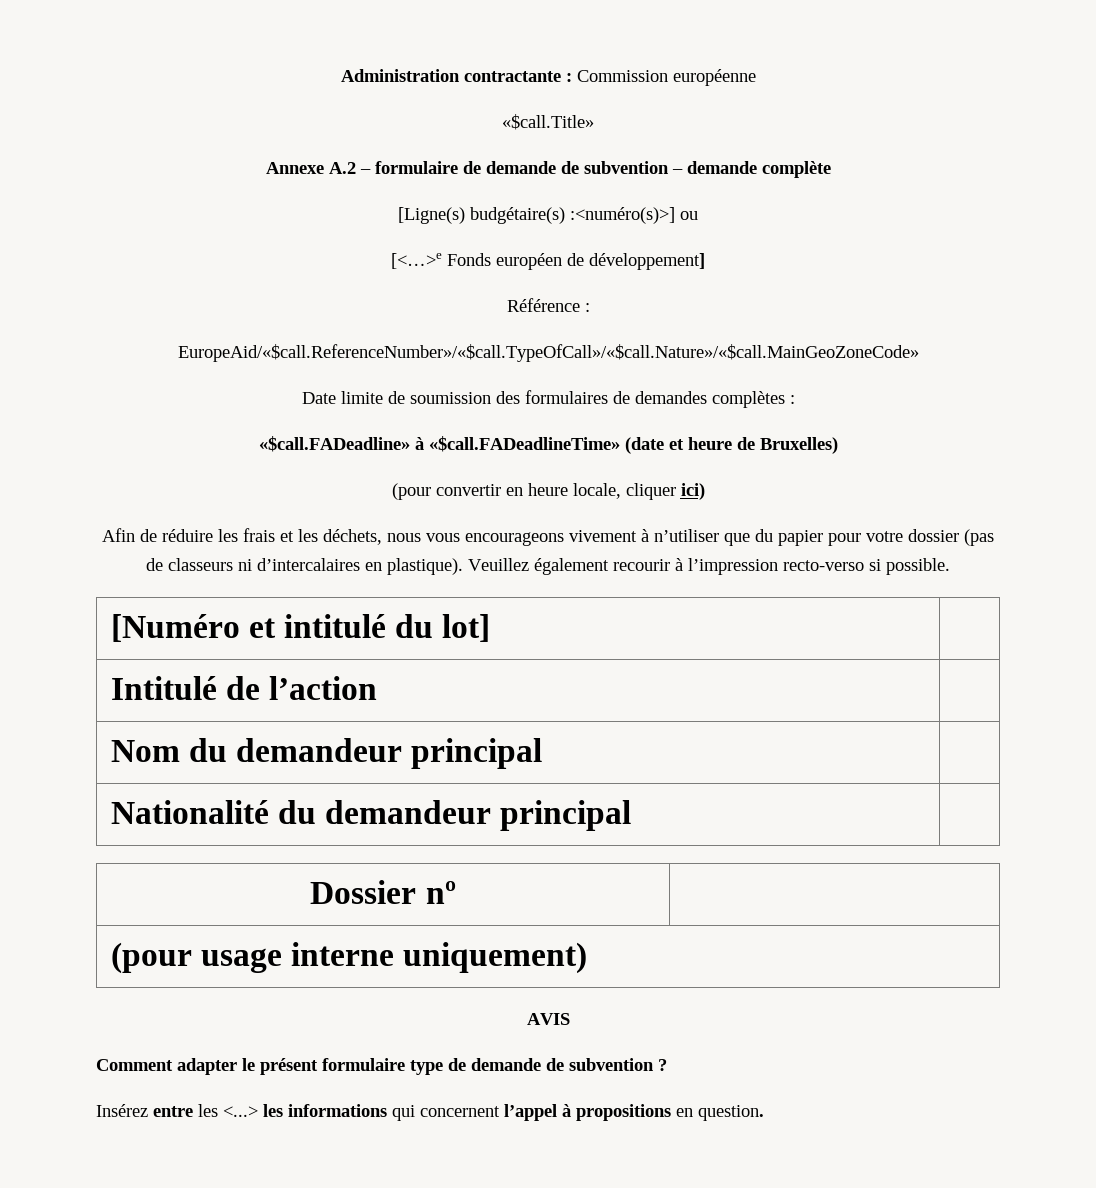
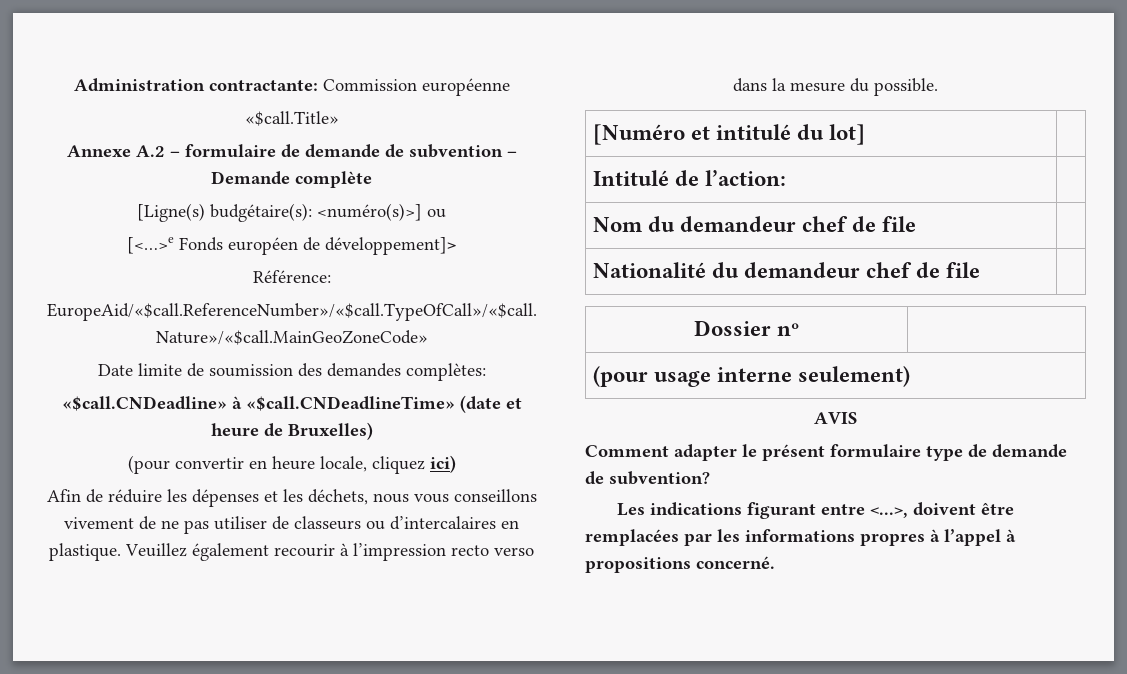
- Administration contractante : Commission européenne
+ Administration contractante: Commission européenne
- Annexe A.2 – formulaire de demande de subvention – demande complète
+ Annexe A.2 – formulaire de demande de subvention – Demande complète
- [Ligne(s) budgétaire(s) :<numéro(s)>] ou
+ [Ligne(s) budgétaire(s): <numéro(s)>] ou
- [<…>e Fonds européen de développement]
- Référence :
+ [<…>e Fonds européen de développement]>
+ Référence:
- Date limite de soumission des formulaires de demandes complètes :
- «$call.FADeadline» à «$call.FADeadlineTime» (date et heure de Bruxelles)
+ Date limite de soumission des demandes complètes:
+ «$call.CNDeadline» à «$call.CNDeadlineTime» (date et heure de Bruxelles)
- (pour convertir en heure locale, cliquer ici)
+ (pour convertir en heure locale, cliquez ici)
- Afin de réduire les frais et les déchets, nous vous encourageons vivement à n’utiliser que du papier pour votre dossier (pas de classeurs ni d’intercalaires en plastique).
+ Afin de réduire les dépenses et les déchets, nous vous conseillons vivement de ne pas utiliser de classeurs ou d’intercalaires en plastique.
- Veuillez également recourir à l’impression recto-verso si possible.
+ Veuillez également recourir à l’impression recto verso dans la mesure du possible.
- Intitulé de l’action |
+ Intitulé de l’action: |
- Nom du demandeur principal |
+ Nom du demandeur chef de file |
- Nationalité du demandeur principal |
+ Nationalité du demandeur chef de file |
- (pour usage interne uniquement)
+ (pour usage interne seulement)
- Comment adapter le présent formulaire type de demande de subvention ?
- Insérez entre les <...> les informations qui concernent l’appel à propositions en question.
+ Comment adapter le présent formulaire type de demande de subvention?
+ Les indications figurant entre <...>, doivent être remplacées par les informations propres à l’appel à propositions concerné.

